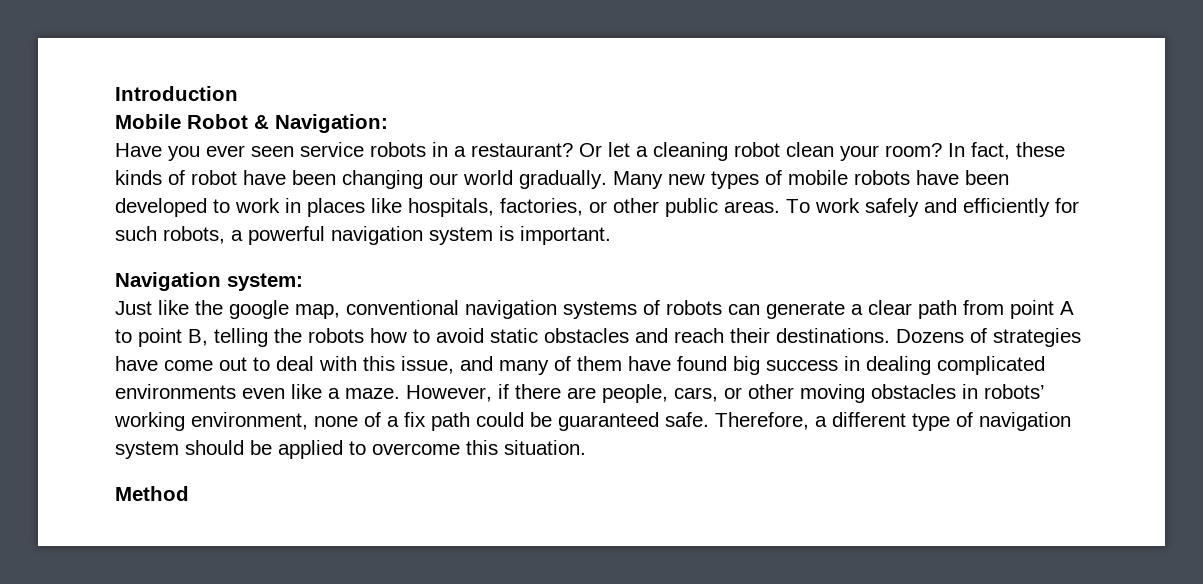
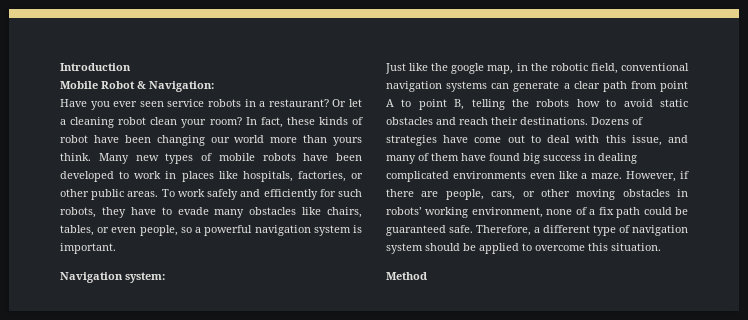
- In fact, these kinds of robot have been changing our world gradually.
+ In fact, these kinds of robot have been changing our world more than yours think.
- To work safely and efficiently for such robots, a powerful navigation system is important.
+ To work safely and efficiently for such robots, they have to evade many obstacles like chairs, tables, or even people, so a powerful navigation system is important.
- Just like the google map, conventional navigation systems of robots can generate a clear path from point A to point B, telling the robots how to avoid static obstacles and reach their destinations.
+ Just like the google map, in the robotic field, conventional navigation systems can generate a clear path from point A to point B, telling the robots how to avoid static obstacles and reach their destinations.

